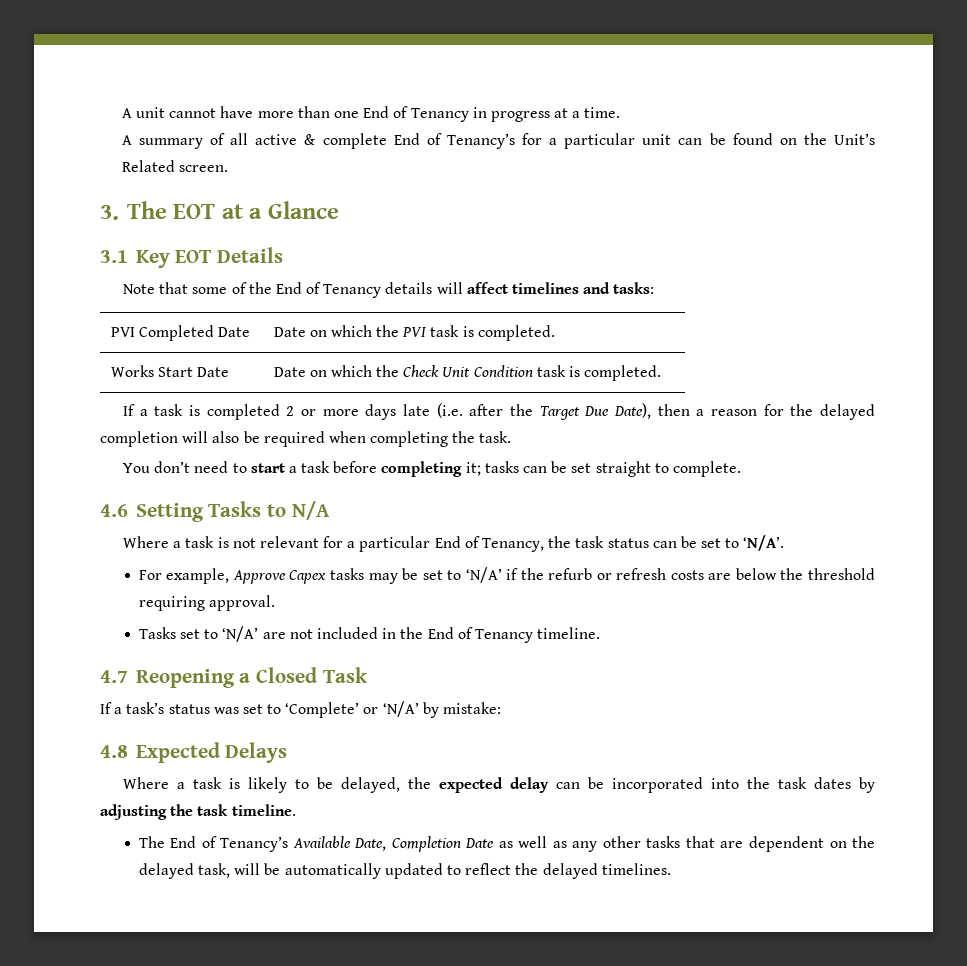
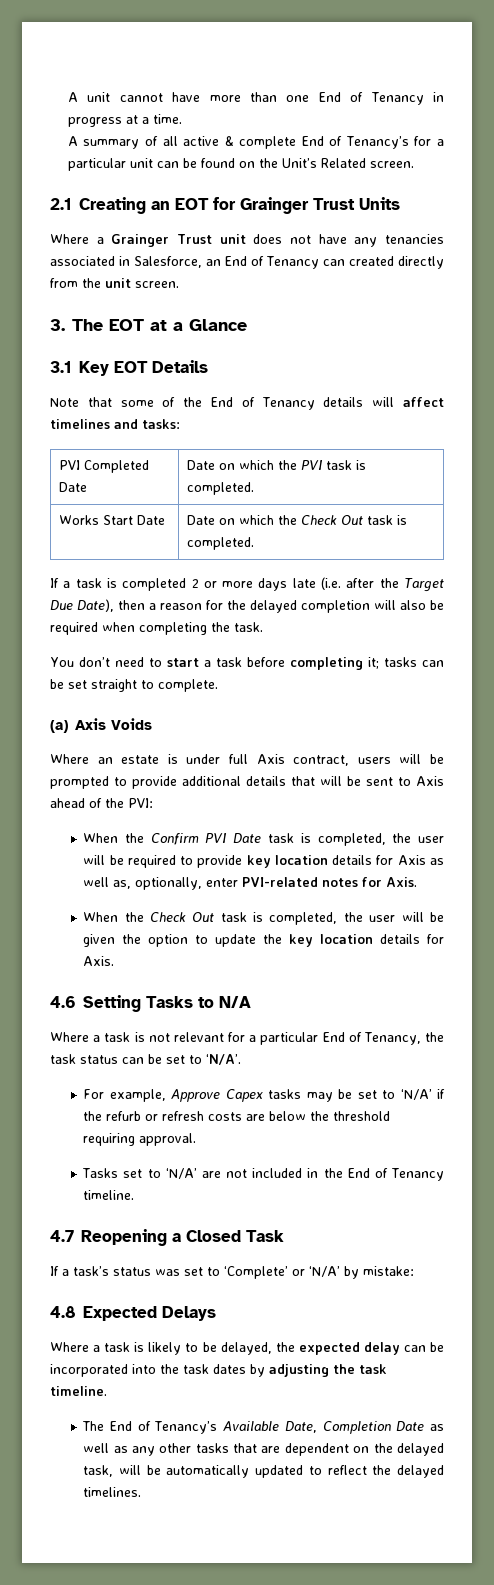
+ 2.1 Creating an EOT for Grainger Trust Units
+ Where a Grainger Trust unit does not have any tenancies associated in Salesforce, an End of Tenancy can created directly from the unit screen.
- Works Start Date | Date on which the Check Unit Condition task is completed.
+ Works Start Date | Date on which the Check Out task is completed.
+ (a) Axis Voids
+ Where an estate is under full Axis contract, users will be prompted to provide additional details that will be sent to Axis ahead of the PVI:
+ When the Confirm PVI Date task is completed, the user will be required to provide key location details for Axis as well as, optionally, enter PVI-related notes for Axis.
+ When the Check Out task is completed, the user will be given the option to update the key location details for Axis.

